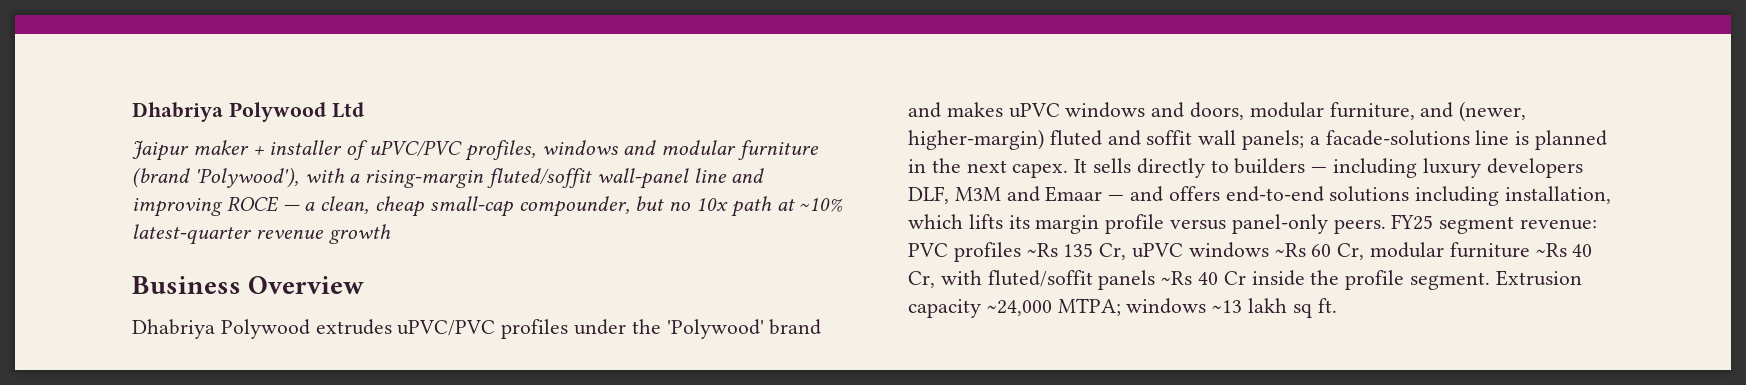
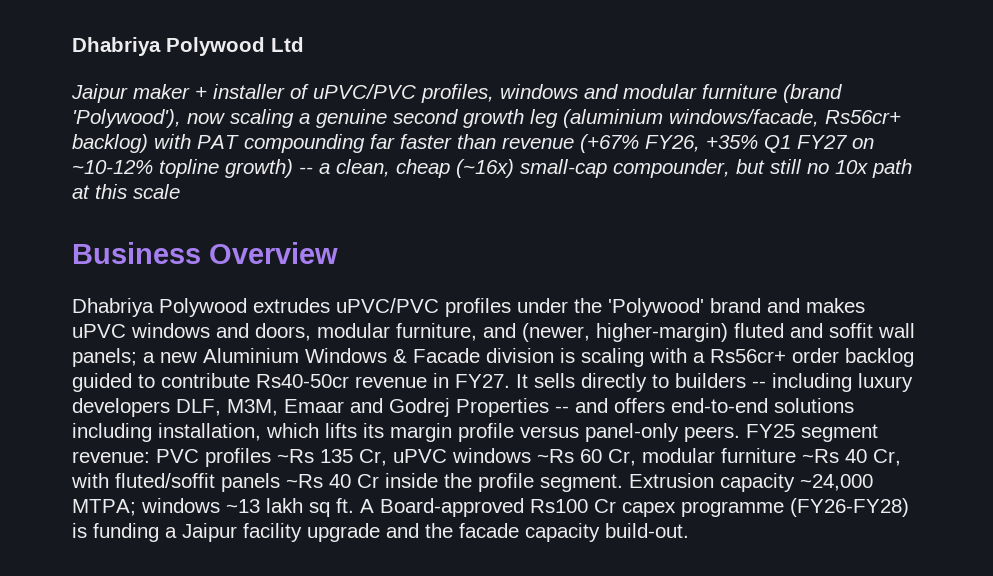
- Jaipur maker + installer of uPVC/PVC profiles, windows and modular furniture (brand 'Polywood'), with a rising-margin fluted/soffit wall-panel line and improving ROCE — a clean, cheap small-cap compounder, but no 10x path at ~10% latest-quarter revenue growth
+ Jaipur maker + installer of uPVC/PVC profiles, windows and modular furniture (brand 'Polywood'), now scaling a genuine second growth leg (aluminium windows/facade, Rs56cr+ backlog) with PAT compounding far faster than revenue (+67% FY26, +35% Q1 FY27 on ~10-12% topline growth) -- a clean, cheap (~16x) small-cap compounder, but still no 10x path at this scale
- Dhabriya Polywood extrudes uPVC/PVC profiles under the 'Polywood' brand and makes uPVC windows and doors, modular furniture, and (newer, higher-margin) fluted and soffit wall panels; a facade-solutions line is planned in the next capex.
+ Dhabriya Polywood extrudes uPVC/PVC profiles under the 'Polywood' brand and makes uPVC windows and doors, modular furniture, and (newer, higher-margin) fluted and soffit wall panels; a new Aluminium Windows & Facade division is scaling with a Rs56cr+ order backlog guided to contribute Rs40-50cr revenue in FY27.
- It sells directly to builders — including luxury developers DLF, M3M and Emaar — and offers end-to-end solutions including installation, which lifts its margin profile versus panel-only peers.
+ It sells directly to builders -- including luxury developers DLF, M3M, Emaar and Godrej Properties -- and offers end-to-end solutions including installation, which lifts its margin profile versus panel-only peers.
+ A Board-approved Rs100 Cr capex programme (FY26-FY28) is funding a Jaipur facility upgrade and the facade capacity build-out.

